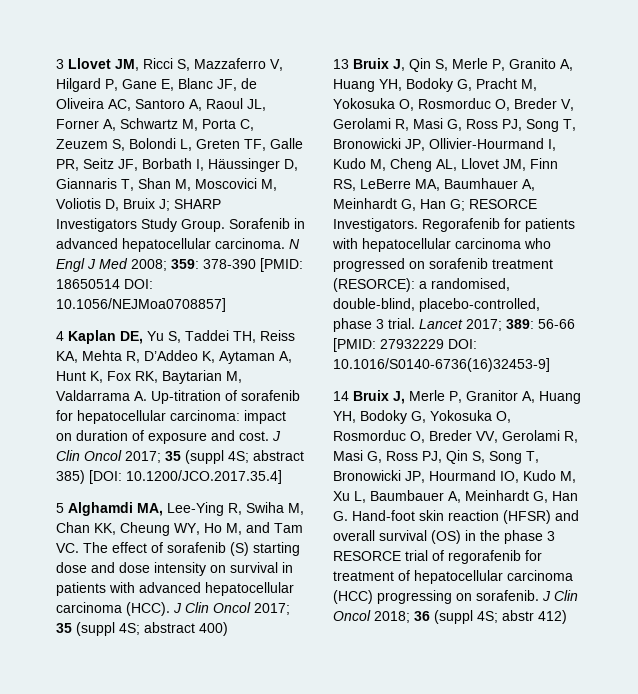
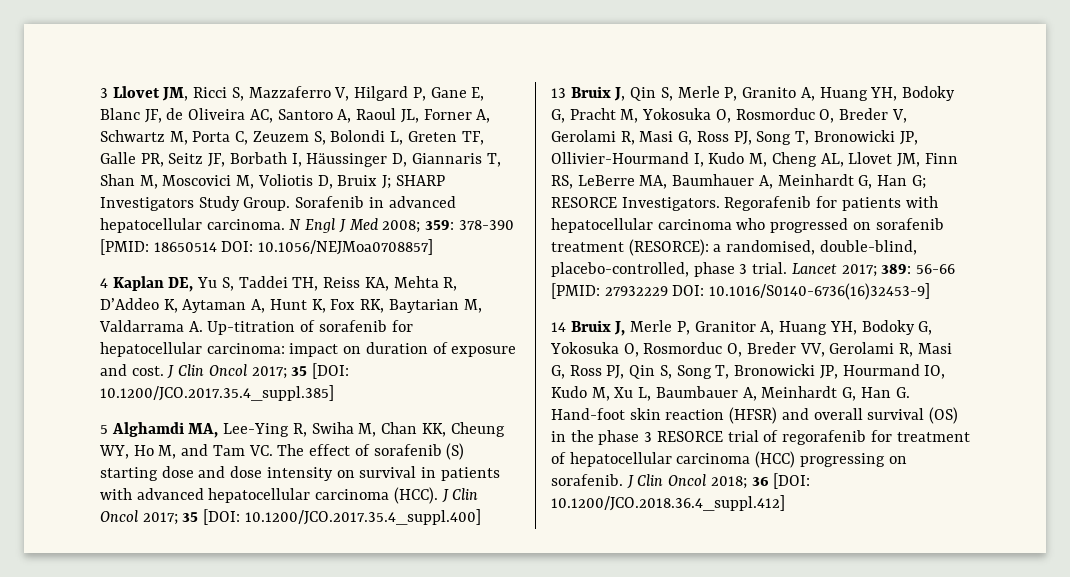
- J Clin Oncol 2017; 35 (suppl 4S; abstract 385) [DOI: 10.1200/JCO.2017.35.4]
+ J Clin Oncol 2017; 35 [DOI: 10.1200/JCO.2017.35.4_suppl.385]
- J Clin Oncol 2017; 35 (suppl 4S; abstract 400)
+ J Clin Oncol 2017; 35 [DOI: 10.1200/JCO.2017.35.4_suppl.400]
- J Clin Oncol 2018; 36 (suppl 4S; abstr 412)
+ J Clin Oncol 2018; 36 [DOI: 10.1200/JCO.2018.36.4_suppl.412]

